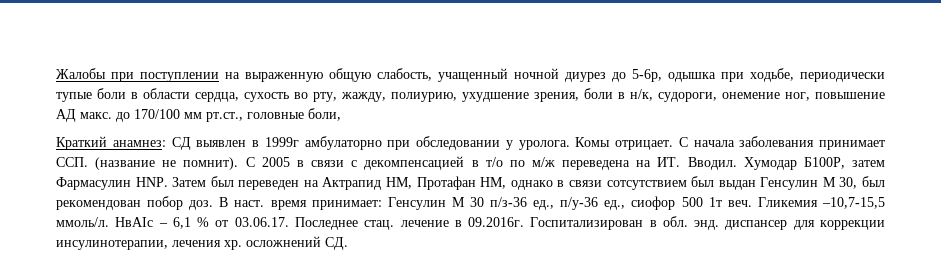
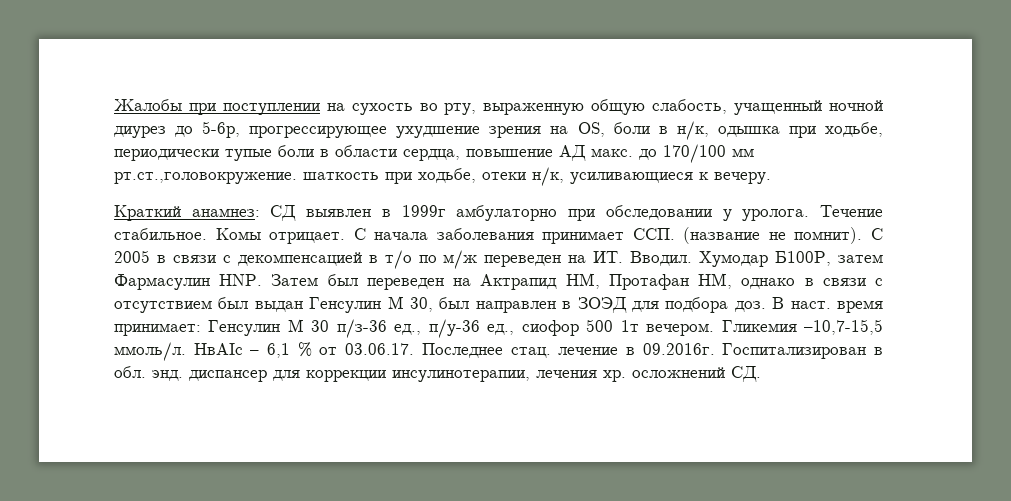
- Жалобы при поступлении на выраженную общую слабость, учащенный ночной диурез до 5-6р, одышка при ходьбе, периодически тупые боли в области сердца, сухость во рту, жажду, полиурию, ухудшение зрения, боли в н/к, судороги, онемение ног, повышение АД макс. до 170/100 мм рт.ст., головные боли,
+ Жалобы при поступлении на сухость во рту, выраженную общую слабость, учащенный ночной диурез до 5-6р, прогрессирующее ухудшение зрения на ОS, боли в н/к, одышка при ходьбе, периодически тупые боли в области сердца, повышение АД макс. до 170/100 мм рт.ст.,головокружение. шаткость при ходьбе, отеки н/к, усиливающиеся к вечеру.
+ Течение стабильное.
- С 2005 в связи с декомпенсацией в т/о по м/ж переведена на ИТ. Вводил.
+ С 2005 в связи с декомпенсацией в т/о по м/ж переведен на ИТ. Вводил.
- Хумодар Б100Р, затем Фармасулин НNP. Затем был переведен на Актрапид НМ, Протафан НМ, однако в связи сотсутствием был выдан Генсулин М 30, был рекомендован побор доз.
+ Хумодар Б100Р, затем Фармасулин НNP. Затем был переведен на Актрапид НМ, Протафан НМ, однако в связи с отсутствием был выдан Генсулин М 30, был направлен в ЗОЭД для подбора доз.
- В наст. время принимает: Генсулин М 30 п/з-36 ед., п/у-36 ед., сиофор 500 1т веч.
+ В наст. время принимает: Генсулин М 30 п/з-36 ед., п/у-36 ед., сиофор 500 1т вечером.

